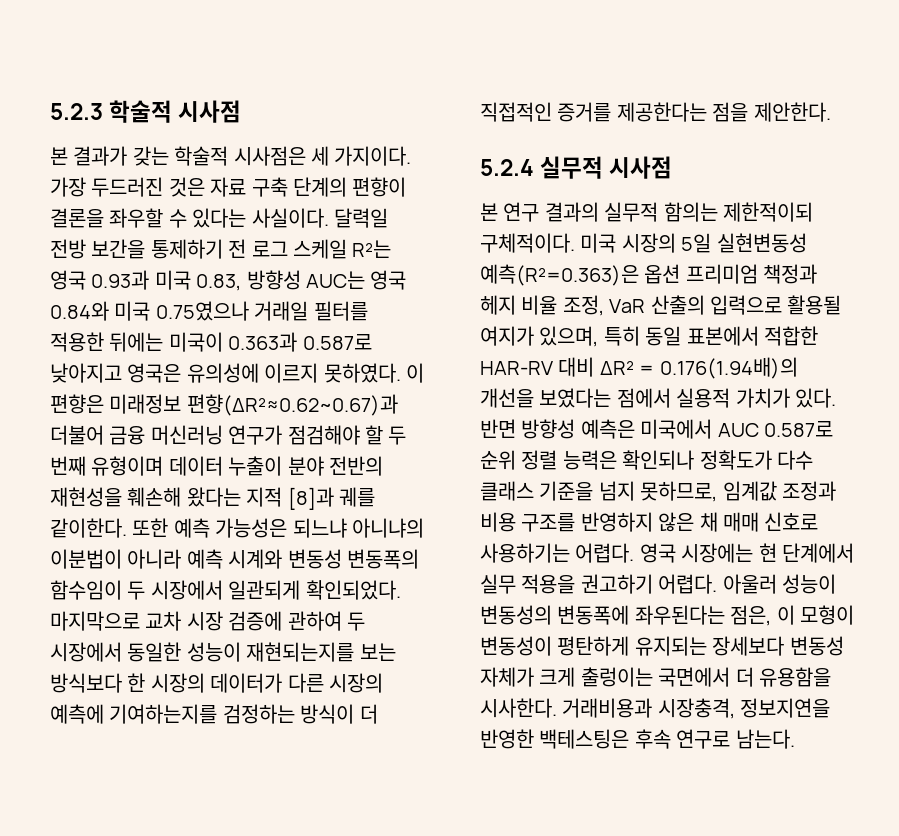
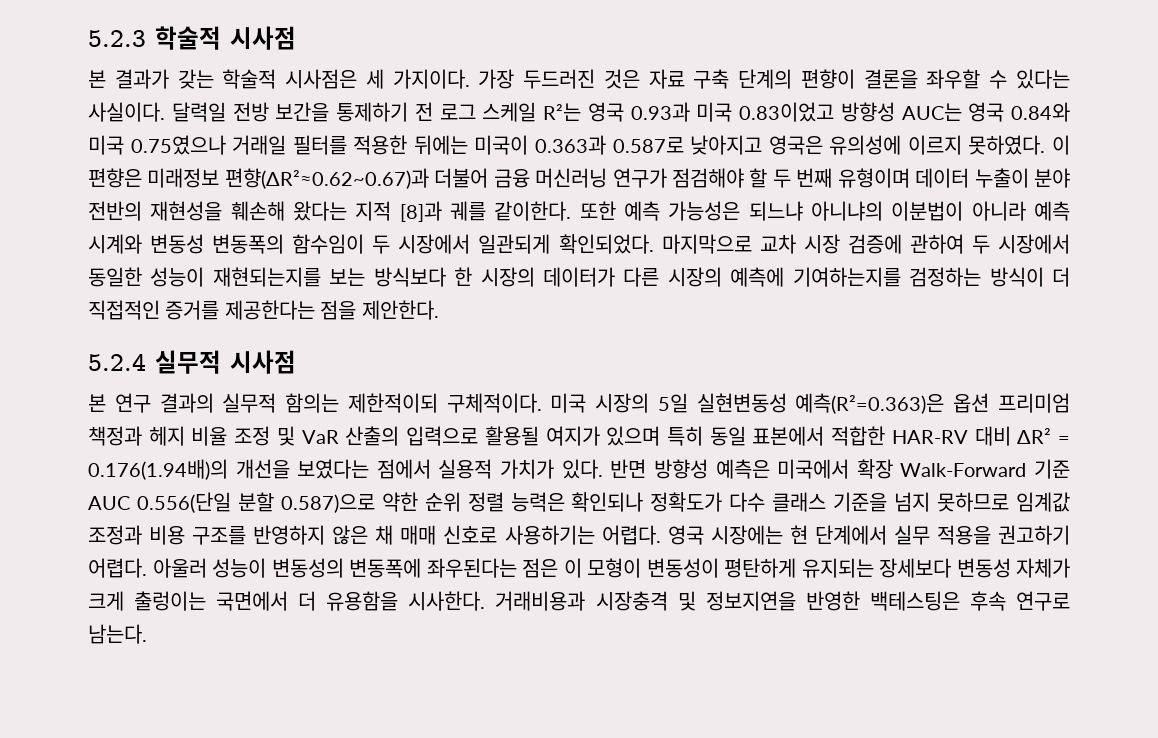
- 달력일 전방 보간을 통제하기 전 로그 스케일 R²는 영국 0.93과 미국 0.83, 방향성 AUC는 영국 0.84와 미국 0.75였으나 거래일 필터를 적용한 뒤에는 미국이 0.363과 0.587로 낮아지고 영국은 유의성에 이르지 못하였다.
+ 달력일 전방 보간을 통제하기 전 로그 스케일 R²는 영국 0.93과 미국 0.83이었고 방향성 AUC는 영국 0.84와 미국 0.75였으나 거래일 필터를 적용한 뒤에는 미국이 0.363과 0.587로 낮아지고 영국은 유의성에 이르지 못하였다.
- 미국 시장의 5일 실현변동성 예측(R²=0.363)은 옵션 프리미엄 책정과 헤지 비율 조정, VaR 산출의 입력으로 활용될 여지가 있으며, 특히 동일 표본에서 적합한 HAR-RV 대비 ΔR² = 0.176(1.94배)의 개선을 보였다는 점에서 실용적 가치가 있다.
+ 미국 시장의 5일 실현변동성 예측(R²=0.363)은 옵션 프리미엄 책정과 헤지 비율 조정 및 VaR 산출의 입력으로 활용될 여지가 있으며 특히 동일 표본에서 적합한 HAR-RV 대비 ΔR² = 0.176(1.94배)의 개선을 보였다는 점에서 실용적 가치가 있다.
- 반면 방향성 예측은 미국에서 AUC 0.587로 순위 정렬 능력은 확인되나 정확도가 다수 클래스 기준을 넘지 못하므로, 임계값 조정과 비용 구조를 반영하지 않은 채 매매 신호로 사용하기는 어렵다.
+ 반면 방향성 예측은 미국에서 확장 Walk-Forward 기준 AUC 0.556(단일 분할 0.587)으로 약한 순위 정렬 능력은 확인되나 정확도가 다수 클래스 기준을 넘지 못하므로 임계값 조정과 비용 구조를 반영하지 않은 채 매매 신호로 사용하기는 어렵다.
- 아울러 성능이 변동성의 변동폭에 좌우된다는 점은, 이 모형이 변동성이 평탄하게 유지되는 장세보다 변동성 자체가 크게 출렁이는 국면에서 더 유용함을 시사한다.
+ 아울러 성능이 변동성의 변동폭에 좌우된다는 점은 이 모형이 변동성이 평탄하게 유지되는 장세보다 변동성 자체가 크게 출렁이는 국면에서 더 유용함을 시사한다.
- 거래비용과 시장충격, 정보지연을 반영한 백테스팅은 후속 연구로 남는다.
+ 거래비용과 시장충격 및 정보지연을 반영한 백테스팅은 후속 연구로 남는다.

